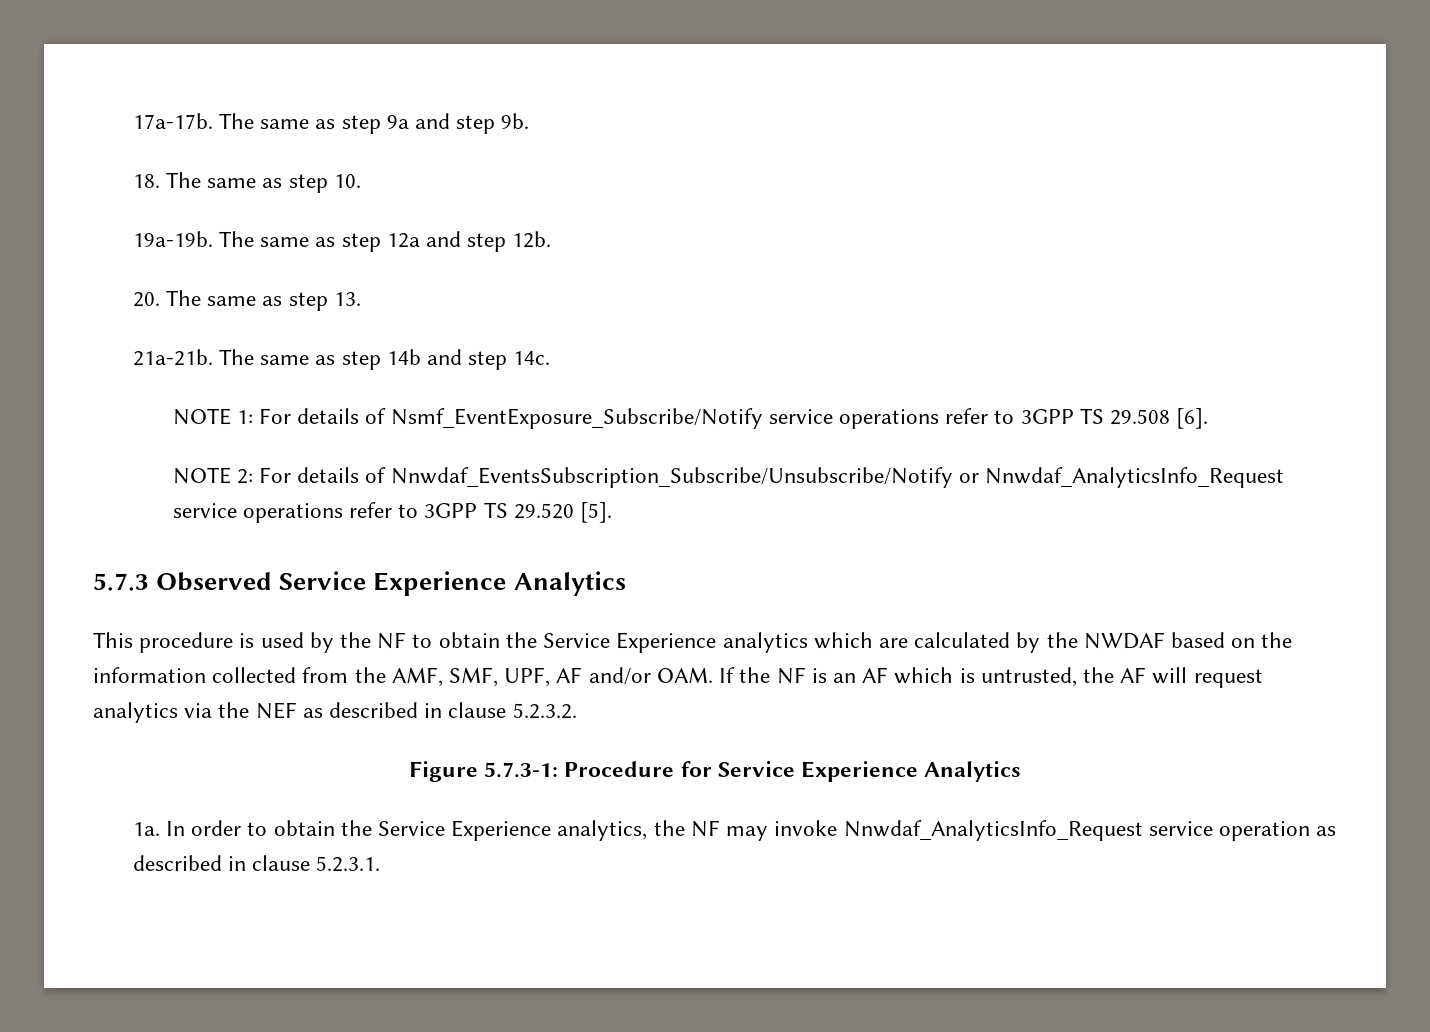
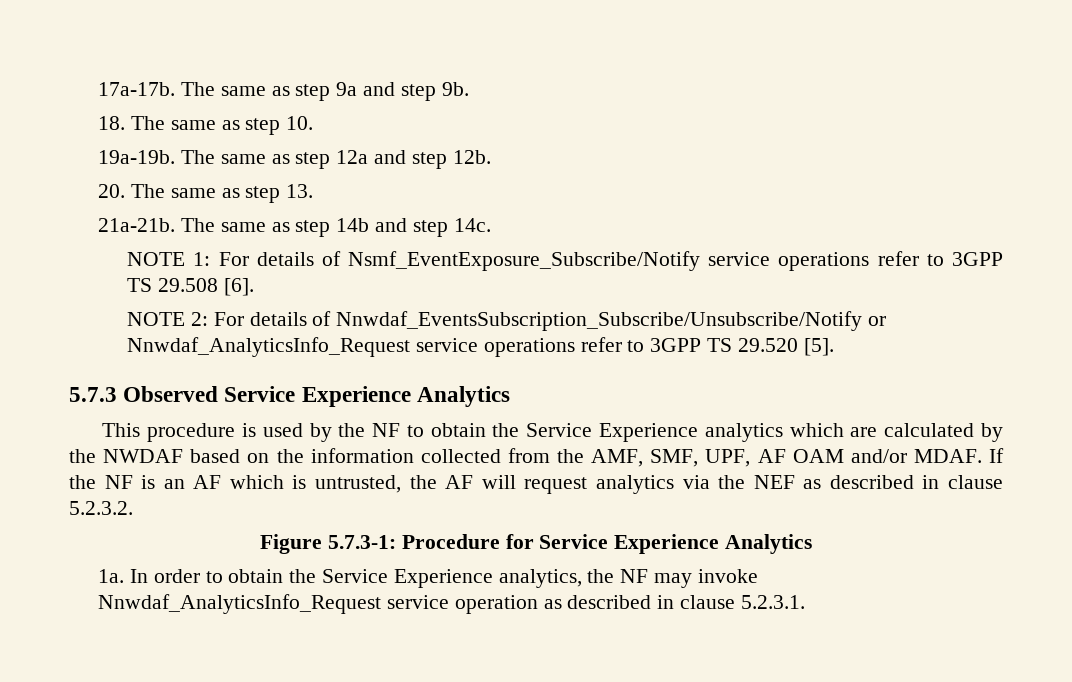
- This procedure is used by the NF to obtain the Service Experience analytics which are calculated by the NWDAF based on the information collected from the AMF, SMF, UPF, AF and/or OAM. If the NF is an AF which is untrusted, the AF will request analytics via the NEF as described in clause 5.2.3.2.
+ This procedure is used by the NF to obtain the Service Experience analytics which are calculated by the NWDAF based on the information collected from the AMF, SMF, UPF, AF OAM and/or MDAF. If the NF is an AF which is untrusted, the AF will request analytics via the NEF as described in clause 5.2.3.2.

